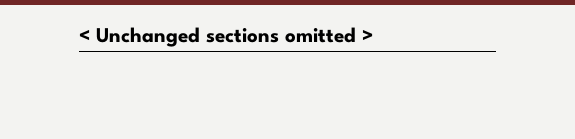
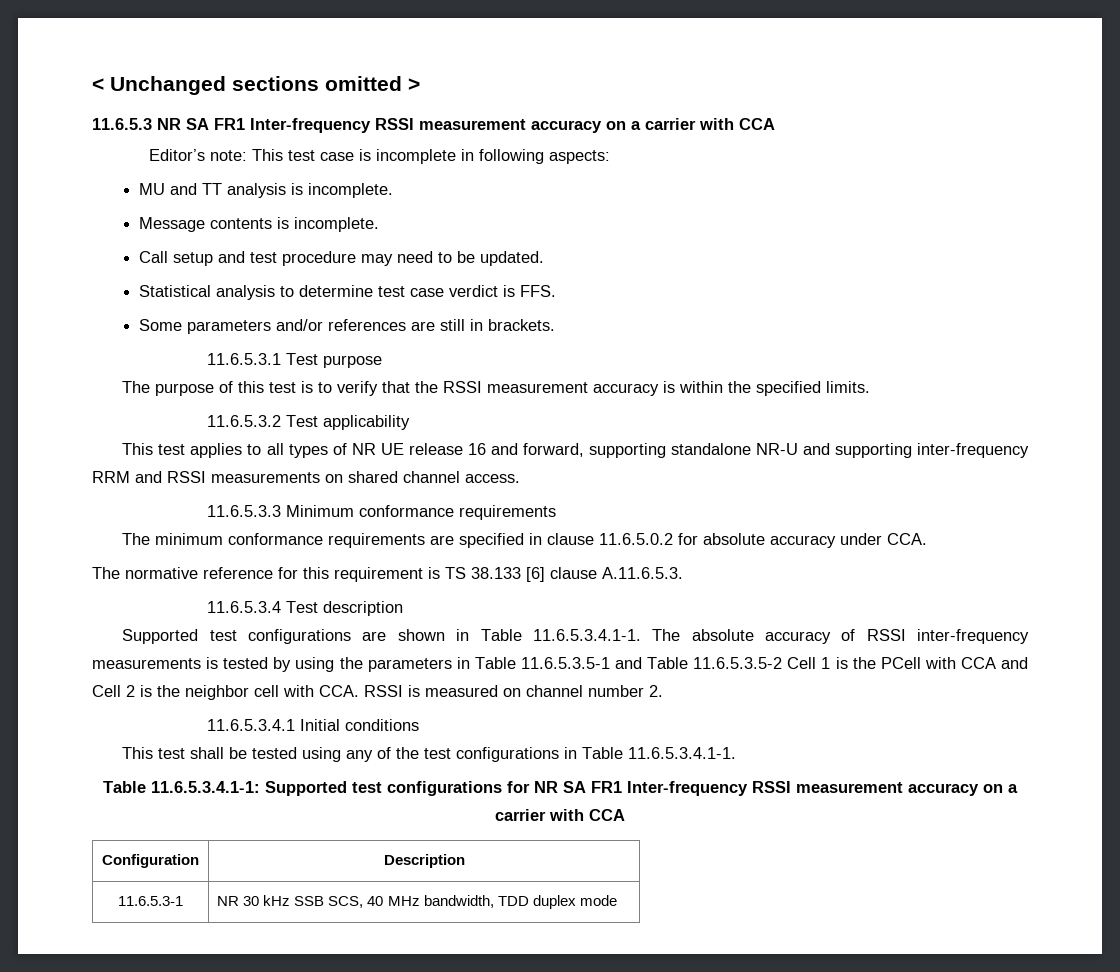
+ 11.6.5.3 NR SA FR1 Inter-frequency RSSI measurement accuracy on a carrier with CCA
+ Editor’s note: This test case is incomplete in following aspects:
+ MU and TT analysis is incomplete.
+ Message contents is incomplete.
+ Call setup and test procedure may need to be updated.
+ Statistical analysis to determine test case verdict is FFS.
+ Some parameters and/or references are still in brackets.
+ 11.6.5.3.1 Test purpose
+ The purpose of this test is to verify that the RSSI measurement accuracy is within the specified limits.
+ 11.6.5.3.2 Test applicability
+ This test applies to all types of NR UE release 16 and forward, supporting standalone NR-U and supporting inter-frequency RRM and RSSI measurements on shared channel access.
+ 11.6.5.3.3 Minimum conformance requirements
+ The minimum conformance requirements are specified in clause 11.6.5.0.2 for absolute accuracy under CCA.
+ The normative reference for this requirement is TS 38.133 [6] clause A.11.6.5.3.
+ 11.6.5.3.4 Test description
+ Supported test configurations are shown in Table 11.6.5.3.4.1-1. The absolute accuracy of RSSI inter-frequency measurements is tested by using the parameters in Table 11.6.5.3.5-1 and Table 11.6.5.3.5-2 Cell 1 is the PCell with CCA and Cell 2 is the neighbor cell with CCA. RSSI is measured on channel number 2.
+ 11.6.5.3.4.1 Initial conditions
+ This test shall be tested using any of the test configurations in Table 11.6.5.3.4.1-1.
+ Table 11.6.5.3.4.1-1: Supported test configurations for NR SA FR1 Inter-frequency RSSI measurement accuracy on a carrier with CCA
+ Configuration | Description
+ 11.6.5.3-1 | NR 30 kHz SSB SCS, 40 MHz bandwidth, TDD duplex mode

